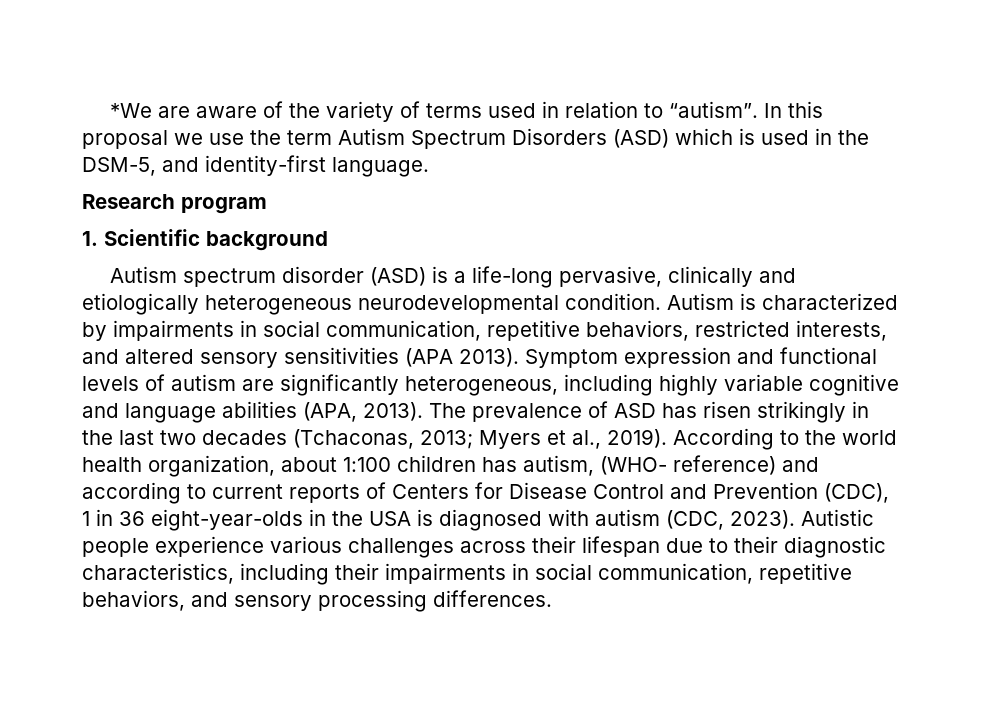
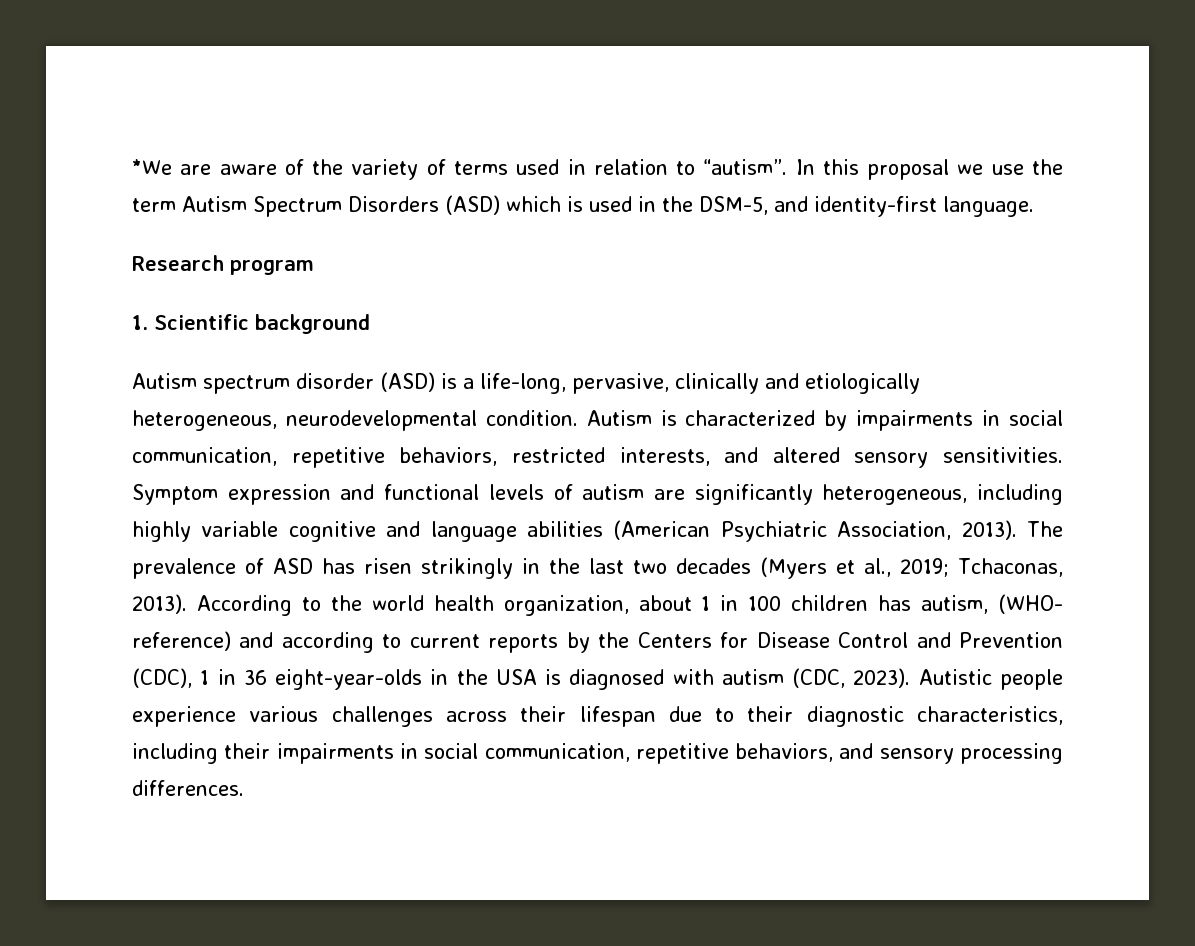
- Autism spectrum disorder (ASD) is a life-long pervasive, clinically and etiologically heterogeneous neurodevelopmental condition.
+ Autism spectrum disorder (ASD) is a life-long, pervasive, clinically and etiologically heterogeneous, neurodevelopmental condition.
- Autism is characterized by impairments in social communication, repetitive behaviors, restricted interests, and altered sensory sensitivities (APA 2013).
+ Autism is characterized by impairments in social communication, repetitive behaviors, restricted interests, and altered sensory sensitivities.
- Symptom expression and functional levels of autism are significantly heterogeneous, including highly variable cognitive and language abilities (APA, 2013).
+ Symptom expression and functional levels of autism are significantly heterogeneous, including highly variable cognitive and language abilities (American Psychiatric Association, 2013).
- The prevalence of ASD has risen strikingly in the last two decades (Tchaconas, 2013; Myers et al., 2019).
+ The prevalence of ASD has risen strikingly in the last two decades (Myers et al., 2019; Tchaconas, 2013).
- According to the world health organization, about 1:100 children has autism, (WHO- reference) and according to current reports of Centers for Disease Control and Prevention (CDC), 1 in 36 eight-year-olds in the USA is diagnosed with autism (CDC, 2023).
+ According to the world health organization, about 1 in 100 children has autism, (WHO- reference) and according to current reports by the Centers for Disease Control and Prevention (CDC), 1 in 36 eight-year-olds in the USA is diagnosed with autism (CDC, 2023).

